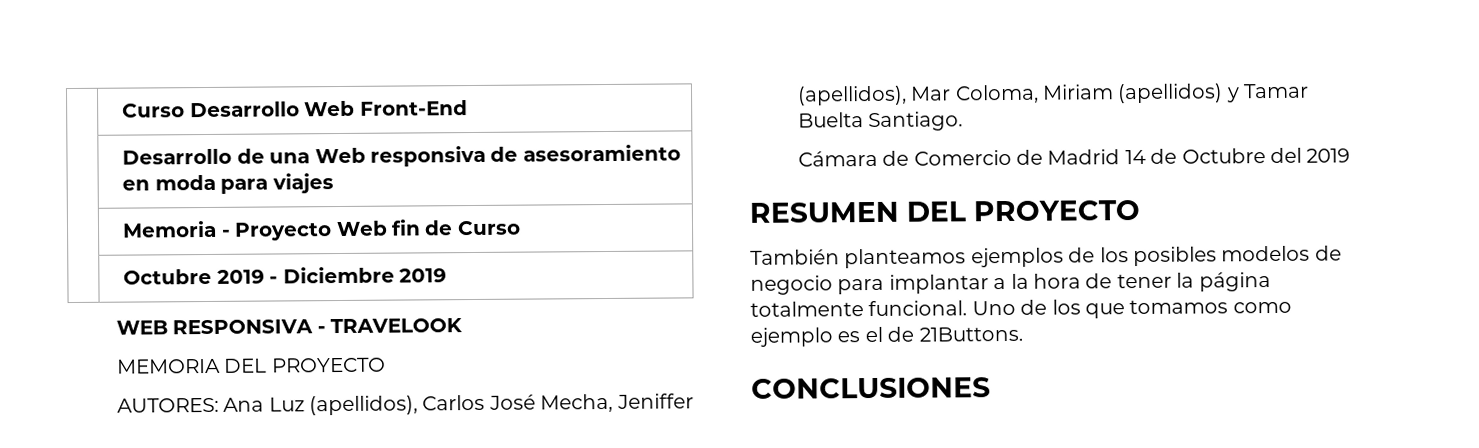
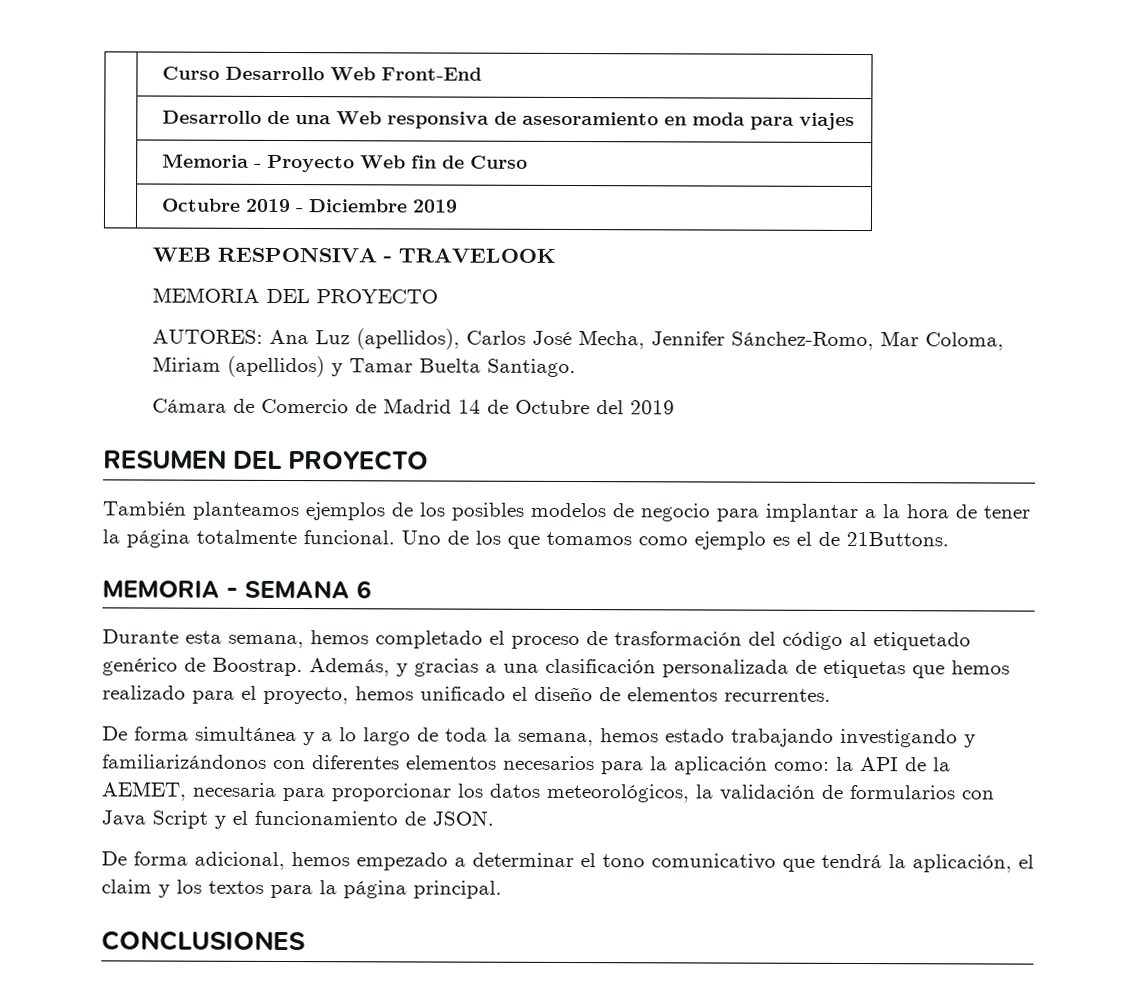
- AUTORES: Ana Luz (apellidos), Carlos José Mecha, Jeniffer (apellidos), Mar Coloma, Miriam (apellidos) y Tamar Buelta Santiago.
+ AUTORES: Ana Luz (apellidos), Carlos José Mecha, Jennifer Sánchez-Romo, Mar Coloma, Miriam (apellidos) y Tamar Buelta Santiago.
+ MEMORIA - SEMANA 6
+ Durante esta semana, hemos completado el proceso de trasformación del código al etiquetado genérico de Boostrap. Además, y gracias a una clasificación personalizada de etiquetas que hemos realizado para el proyecto, hemos unificado el diseño de elementos recurrentes.
+ De forma simultánea y a lo largo de toda la semana, hemos estado trabajando investigando y familiarizándonos con diferentes elementos necesarios para la aplicación como: la API de la AEMET, necesaria para proporcionar los datos meteorológicos, la validación de formularios con Java Script y el funcionamiento de JSON.
+ De forma adicional, hemos empezado a determinar el tono comunicativo que tendrá la aplicación, el claim y los textos para la página principal.

